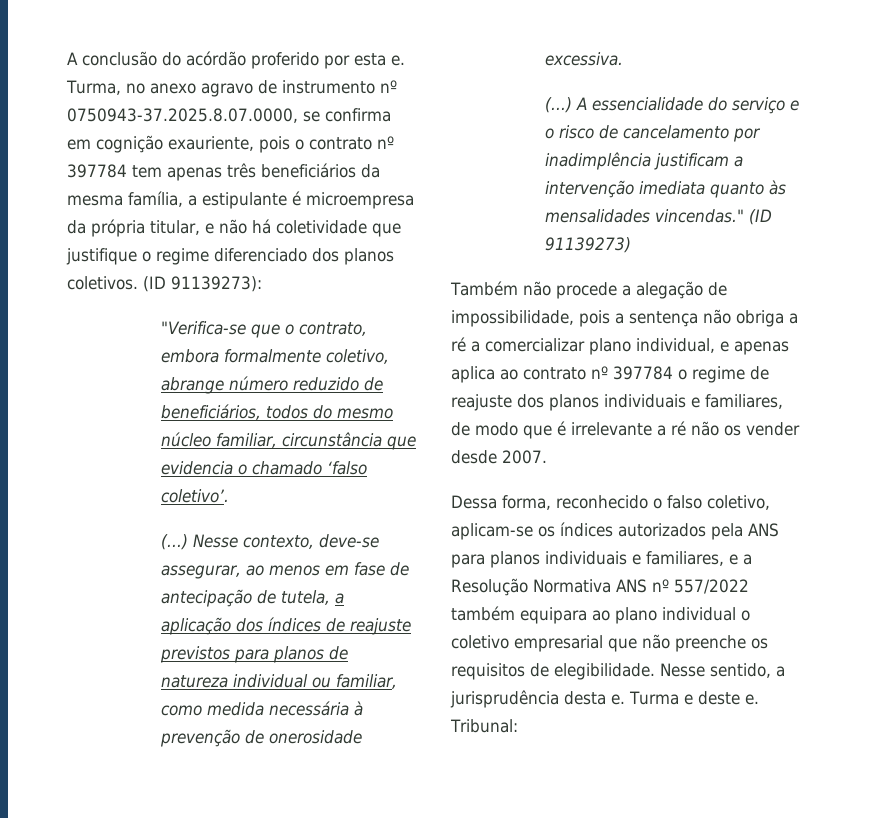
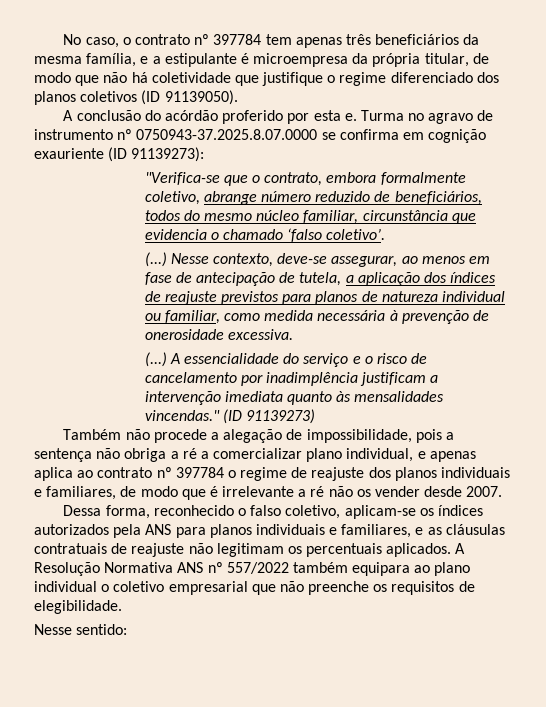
- A conclusão do acórdão proferido por esta e. Turma, no anexo agravo de instrumento nº 0750943-37.2025.8.07.0000, se confirma em cognição exauriente, pois o contrato nº 397784 tem apenas três beneficiários da mesma família, a estipulante é microempresa da própria titular, e não há coletividade que justifique o regime diferenciado dos planos coletivos. (ID 91139273):
+ No caso, o contrato nº 397784 tem apenas três beneficiários da mesma família, e a estipulante é microempresa da própria titular, de modo que não há coletividade que justifique o regime diferenciado dos planos coletivos (ID 91139050).
+ A conclusão do acórdão proferido por esta e. Turma no agravo de instrumento nº 0750943-37.2025.8.07.0000 se confirma em cognição exauriente (ID 91139273):
- Dessa forma, reconhecido o falso coletivo, aplicam-se os índices autorizados pela ANS para planos individuais e familiares, e a Resolução Normativa ANS nº 557/2022 também equipara ao plano individual o coletivo empresarial que não preenche os requisitos de elegibilidade. Nesse sentido, a jurisprudência desta e. Turma e deste e. Tribunal:
+ Dessa forma, reconhecido o falso coletivo, aplicam-se os índices autorizados pela ANS para planos individuais e familiares, e as cláusulas contratuais de reajuste não legitimam os percentuais aplicados. A Resolução Normativa ANS nº 557/2022 também equipara ao plano individual o coletivo empresarial que não preenche os requisitos de elegibilidade.
+ Nesse sentido:

